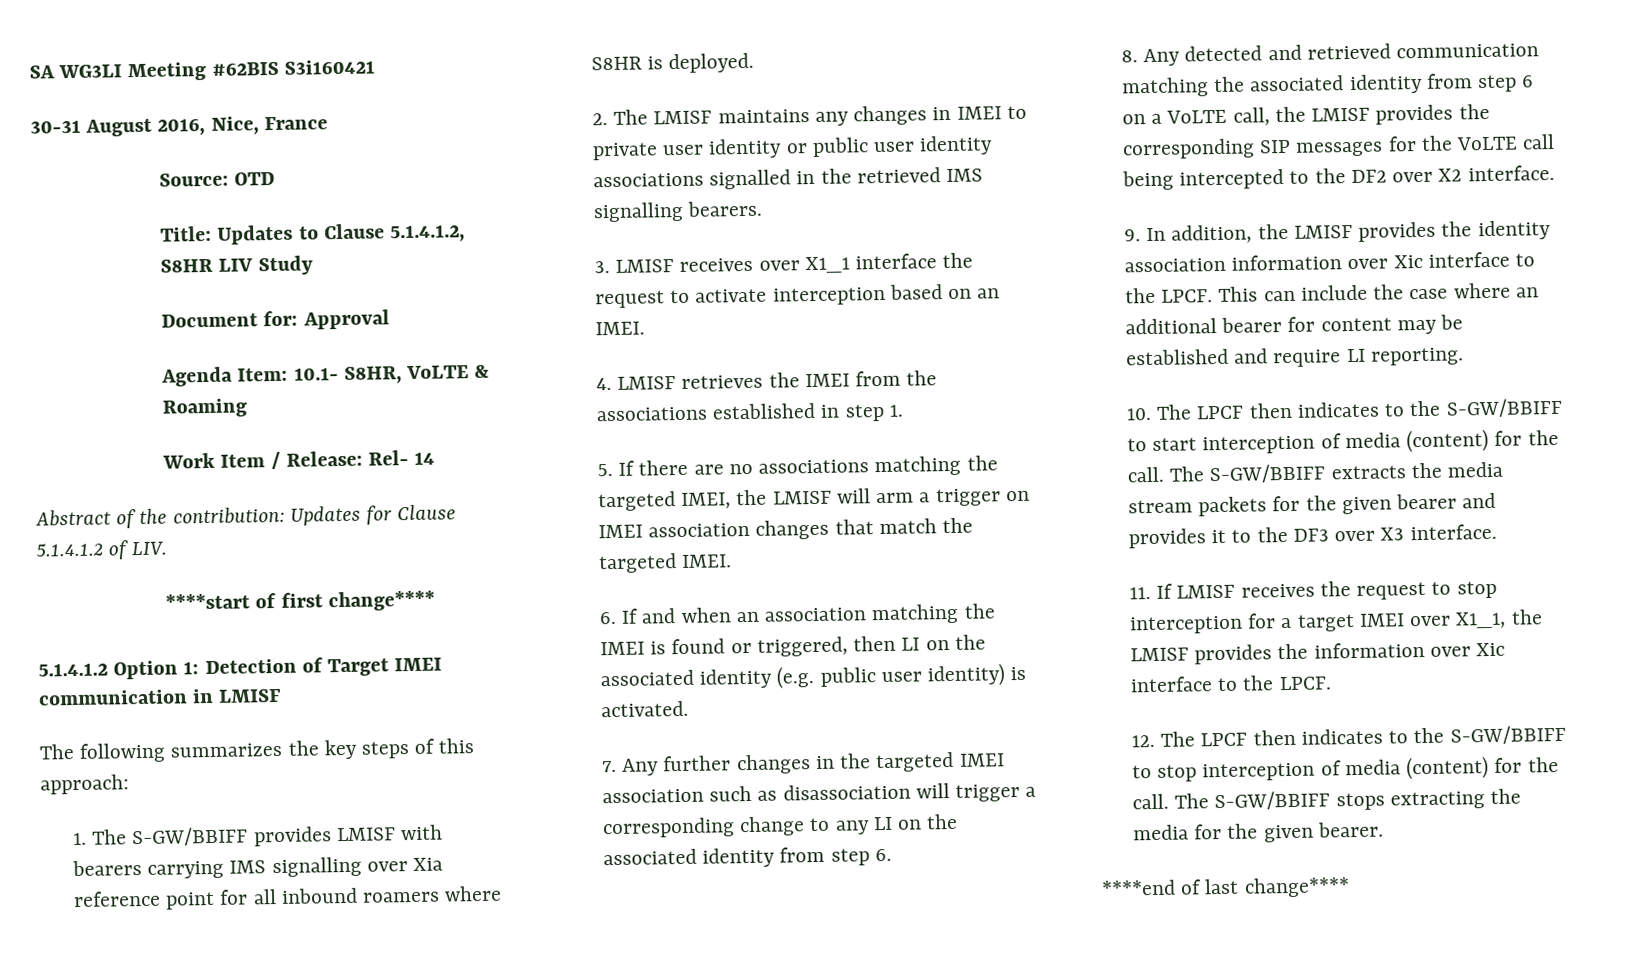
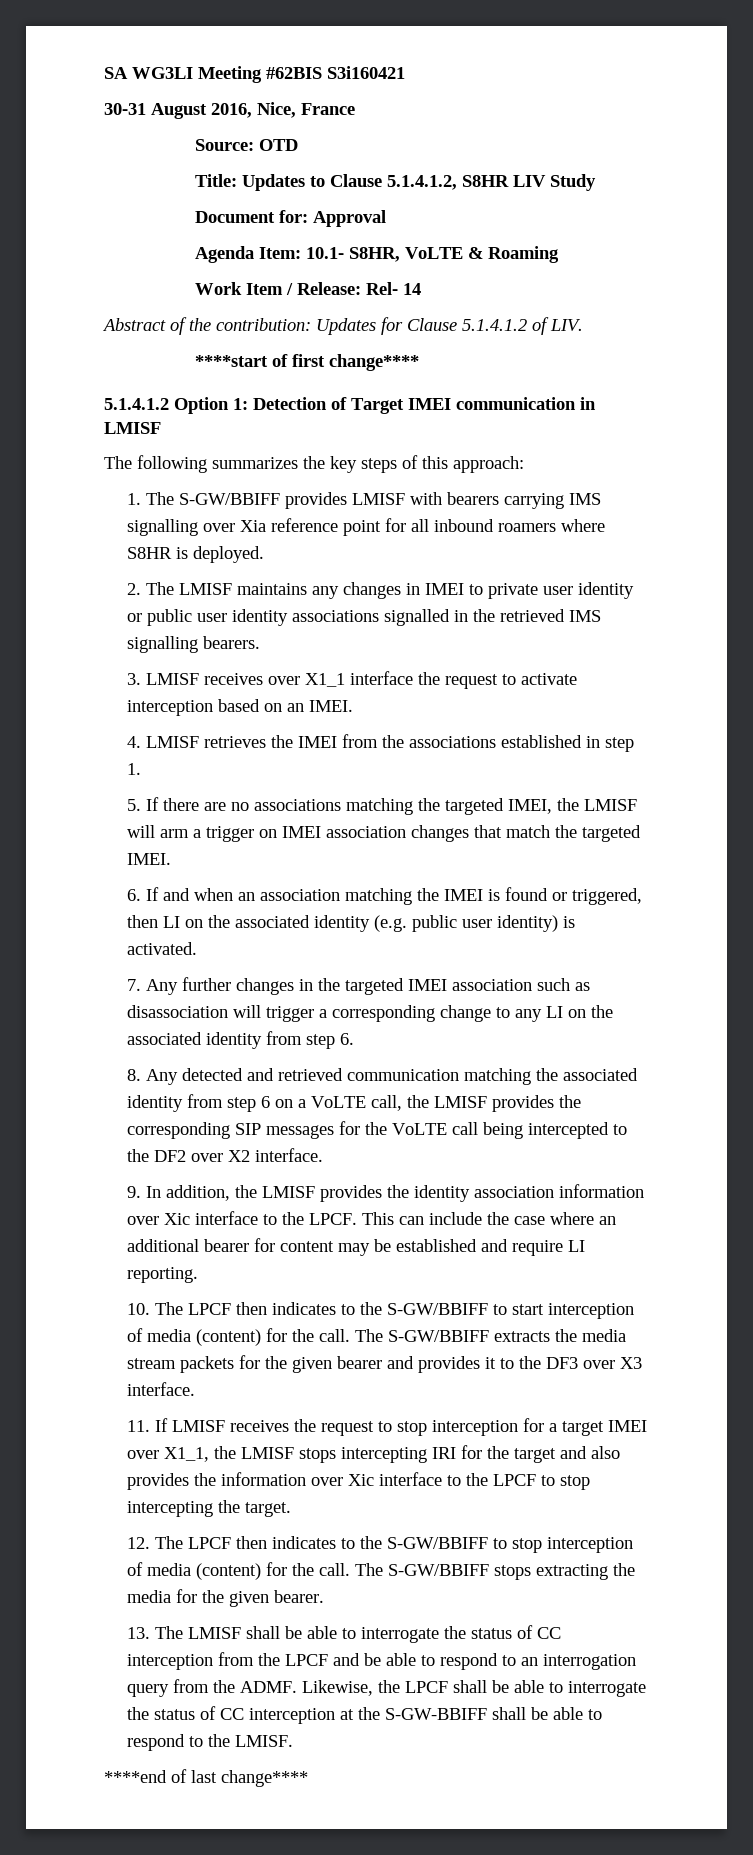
- 11. If LMISF receives the request to stop interception for a target IMEI over X1_1, the LMISF provides the information over Xic interface to the LPCF.
+ 11. If LMISF receives the request to stop interception for a target IMEI over X1_1, the LMISF stops intercepting IRI for the target and also provides the information over Xic interface to the LPCF to stop intercepting the target.
+ 13. The LMISF shall be able to interrogate the status of CC interception from the LPCF and be able to respond to an interrogation query from the ADMF. Likewise, the LPCF shall be able to interrogate the status of CC interception at the S-GW-BBIFF shall be able to respond to the LMISF.

